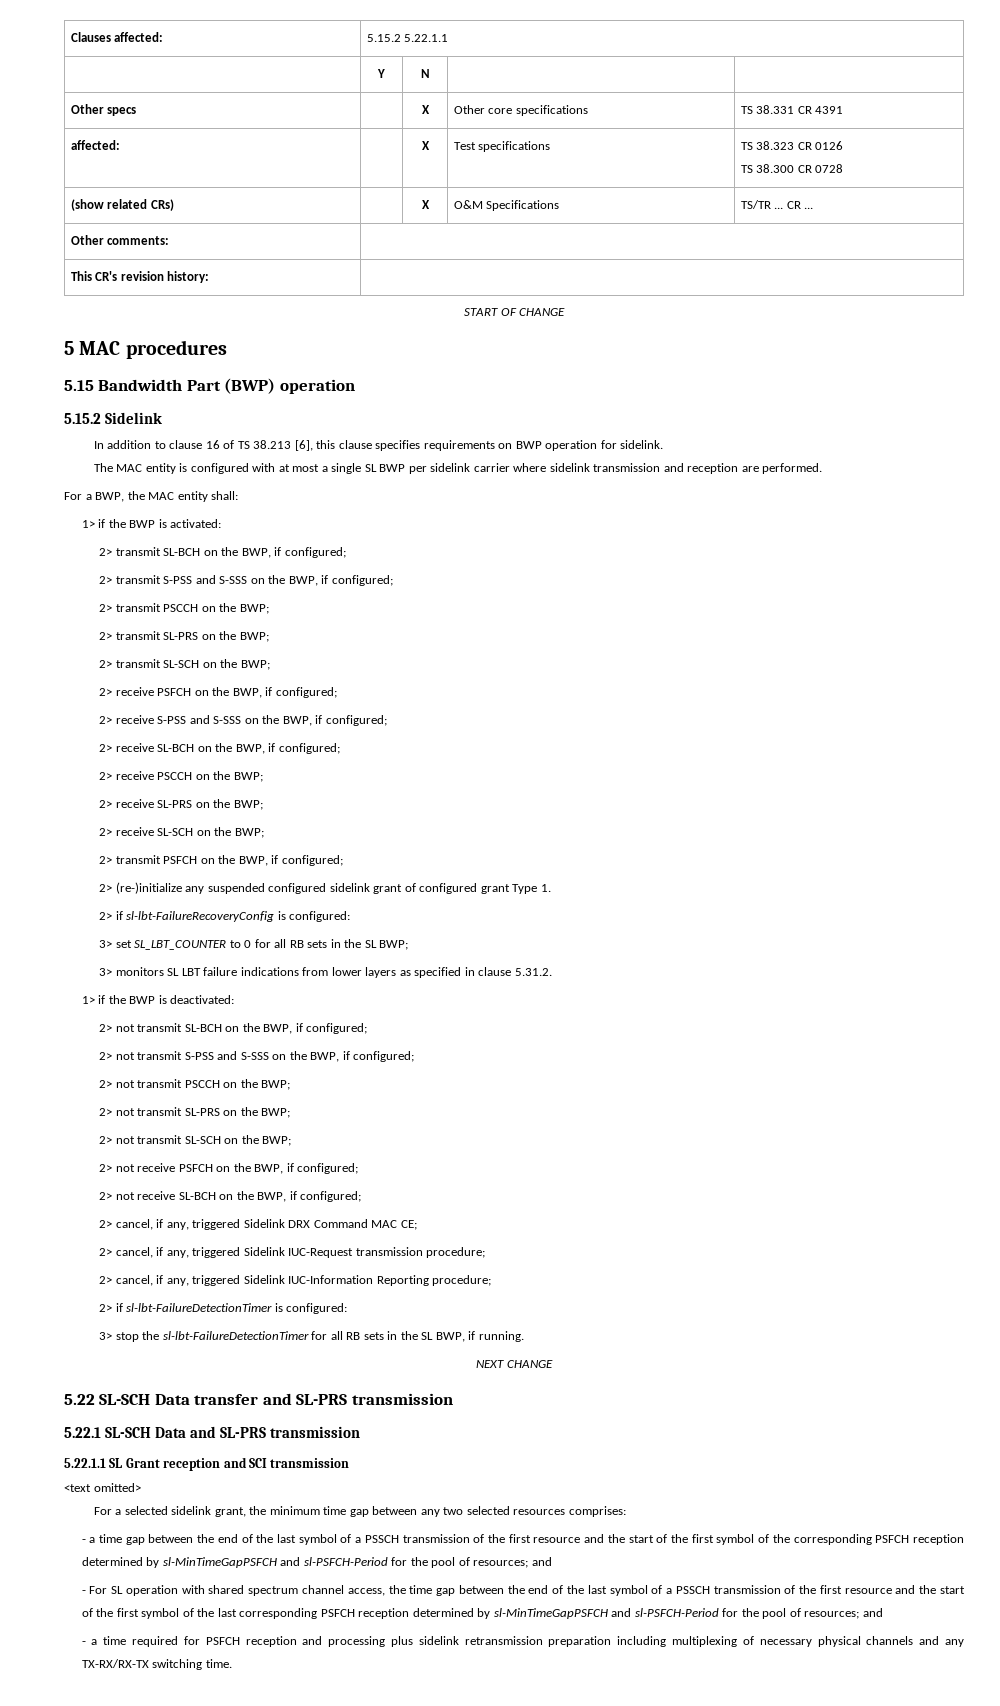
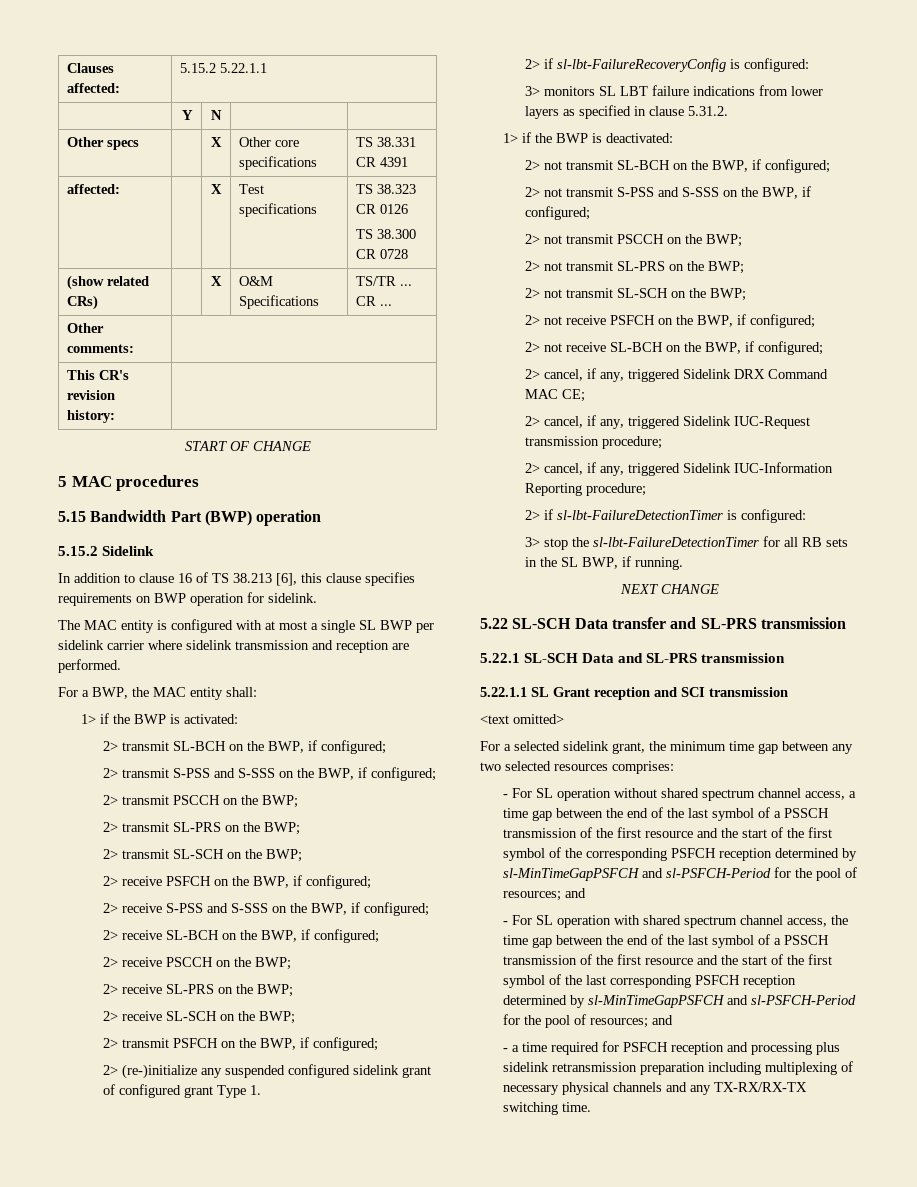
- 3> set SL_LBT_COUNTER to 0 for all RB sets in the SL BWP;
- - a time gap between the end of the last symbol of a PSSCH transmission of the first resource and the start of the first symbol of the corresponding PSFCH reception determined by sl-MinTimeGapPSFCH and sl-PSFCH-Period for the pool of resources; and
+ - For SL operation without shared spectrum channel access, a time gap between the end of the last symbol of a PSSCH transmission of the first resource and the start of the first symbol of the corresponding PSFCH reception determined by sl-MinTimeGapPSFCH and sl-PSFCH-Period for the pool of resources; and

